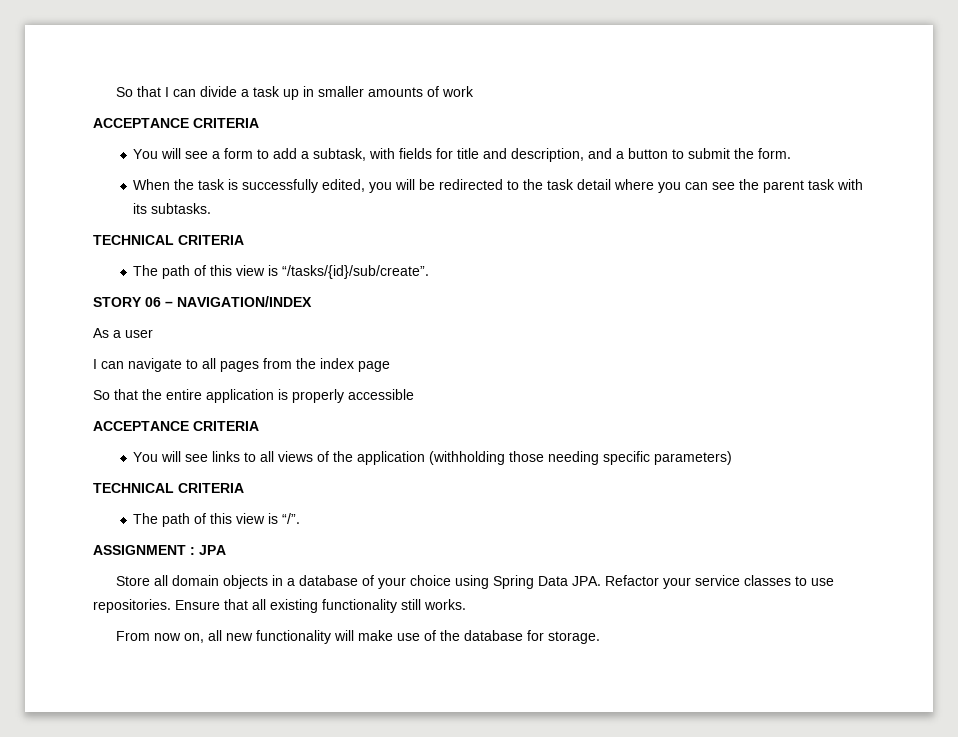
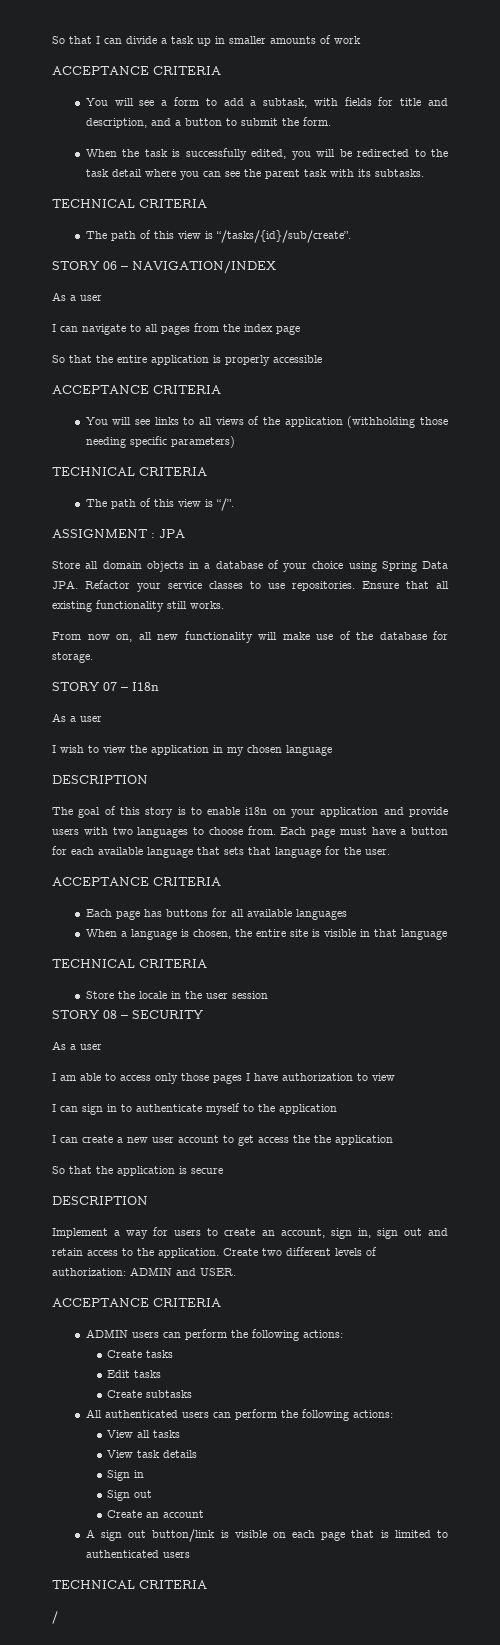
+ STORY 07 – I18n
+ As a user
+ I wish to view the application in my chosen language
+ DESCRIPTION
+ The goal of this story is to enable i18n on your application and provide users with two languages to choose from. Each page must have a button for each available language that sets that language for the user.
+ ACCEPTANCE CRITERIA
+ Each page has buttons for all available languages
+ When a language is chosen, the entire site is visible in that language
+ TECHNICAL CRITERIA
+ Store the locale in the user session
+ STORY 08 – SECURITY
+ As a user
+ I am able to access only those pages I have authorization to view
+ I can sign in to authenticate myself to the application
+ I can create a new user account to get access the the application
+ So that the application is secure
+ DESCRIPTION
+ Implement a way for users to create an account, sign in, sign out and retain access to the application. Create two different levels of authorization: ADMIN and USER.
+ ACCEPTANCE CRITERIA
+ ADMIN users can perform the following actions:
+ Create tasks
+ Edit tasks
+ Create subtasks
+ All authenticated users can perform the following actions:
+ View all tasks
+ View task details
+ Sign in
+ Sign out
+ Create an account
+ A sign out button/link is visible on each page that is limited to authenticated users
+ TECHNICAL CRITERIA
+ /

